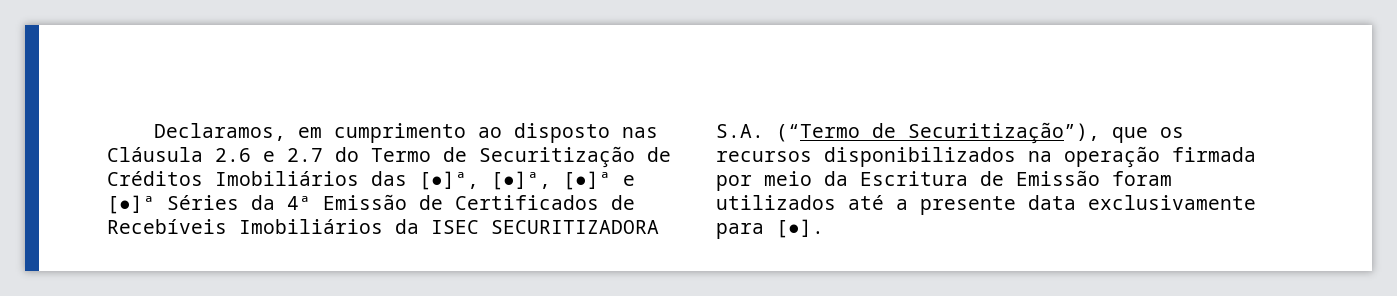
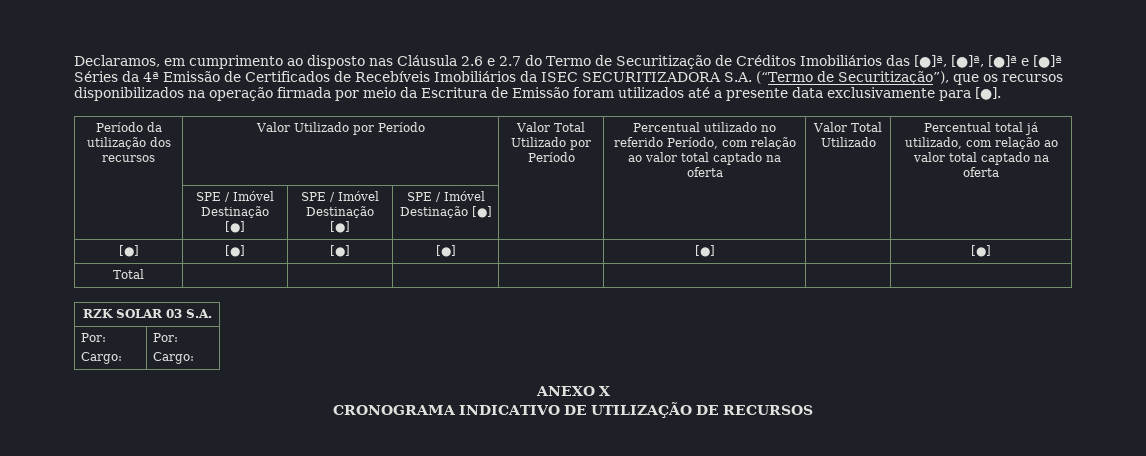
+ Período da utilização dos recursos | Valor Utilizado por Período | Valor Total Utilizado por Período | Percentual utilizado no referido Período, com relação ao valor total captado na oferta | Valor Total Utilizado | Percentual total já utilizado, com relação ao valor total captado na oferta
+ | SPE / Imóvel Destinação [●] | SPE / Imóvel Destinação [●] | SPE / Imóvel Destinação [●] | | | |
+ [●] | [●] | [●] | [●] | | [●] | | [●]
+ Total | | | | | | |
+ RZK SOLAR 03 S.A.
+ Por:
+ Cargo: | Por:
+ Cargo:
+ ANEXO X
+ CRONOGRAMA INDICATIVO DE UTILIZAÇÃO DE RECURSOS

